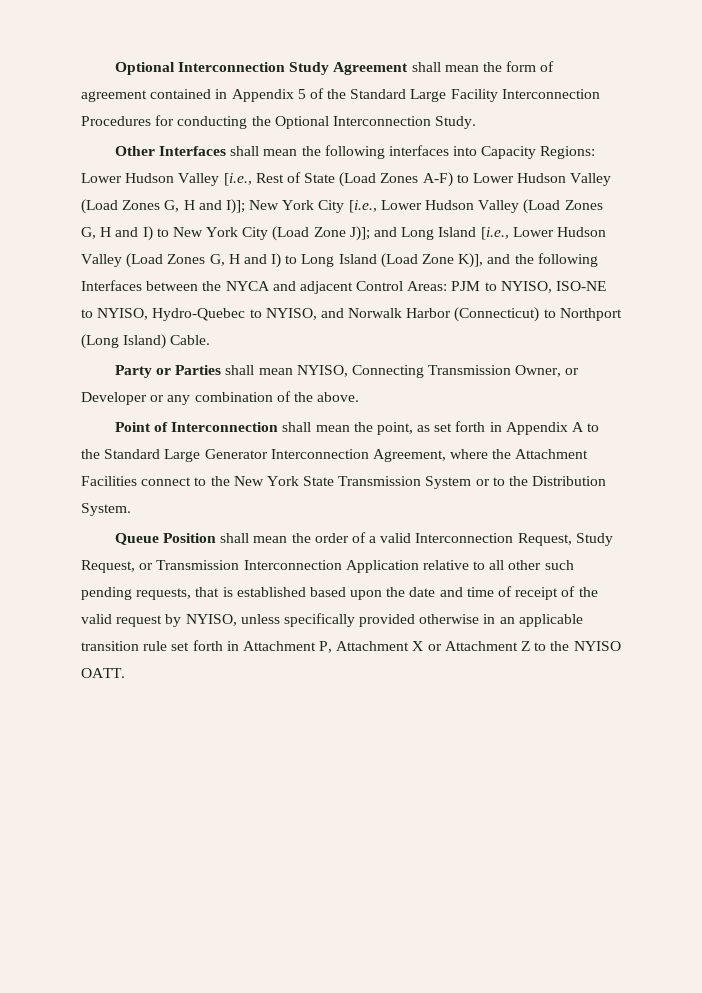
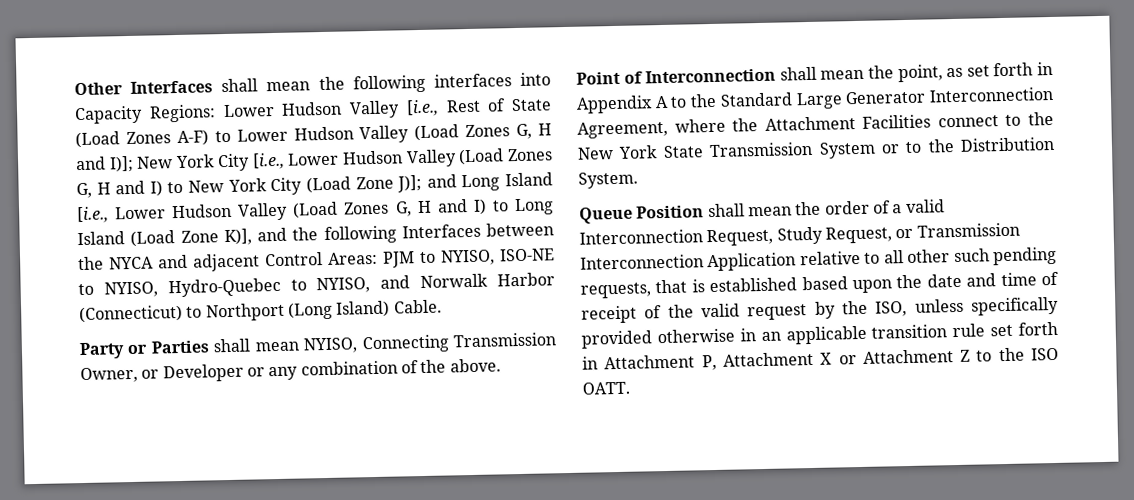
- Optional Interconnection Study Agreement shall mean the form of agreement contained in Appendix 5 of the Standard Large Facility Interconnection Procedures for conducting the Optional Interconnection Study.
- Queue Position shall mean the order of a valid Interconnection Request, Study Request, or Transmission Interconnection Application relative to all other such pending requests, that is established based upon the date and time of receipt of the valid request by NYISO, unless specifically provided otherwise in an applicable transition rule set forth in Attachment P, Attachment X or Attachment Z to the NYISO OATT.
+ Queue Position shall mean the order of a valid Interconnection Request, Study Request, or Transmission Interconnection Application relative to all other such pending requests, that is established based upon the date and time of receipt of the valid request by the ISO, unless specifically provided otherwise in an applicable transition rule set forth in Attachment P, Attachment X or Attachment Z to the ISO OATT.

